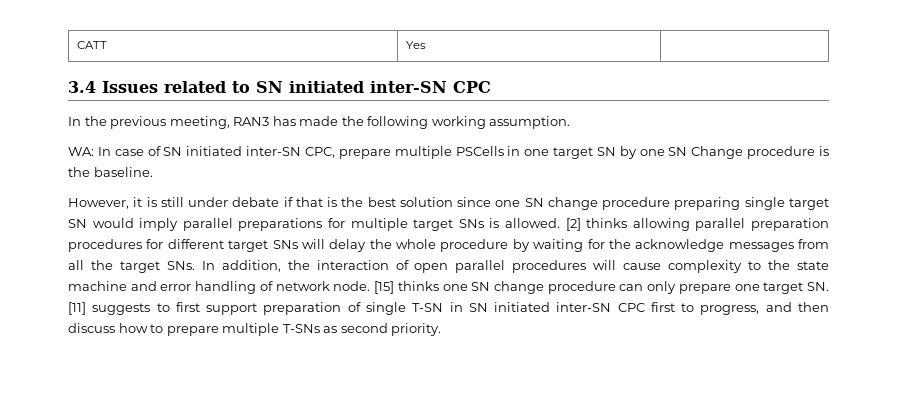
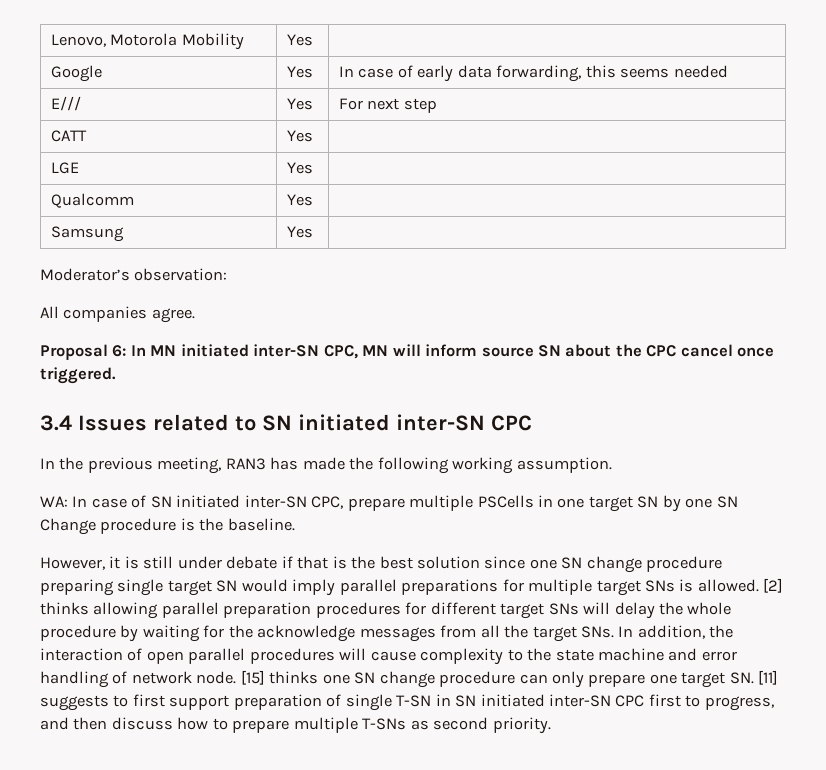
+ Lenovo, Motorola Mobility | Yes |
+ Google | Yes | In case of early data forwarding, this seems needed
+ E/// | Yes | For next step
  CATT | Yes |
+ LGE | Yes |
+ Qualcomm | Yes |
+ Samsung | Yes |
+ Moderator’s observation:
+ All companies agree.
+ Proposal 6: In MN initiated inter-SN CPC, MN will inform source SN about the CPC cancel once triggered.

